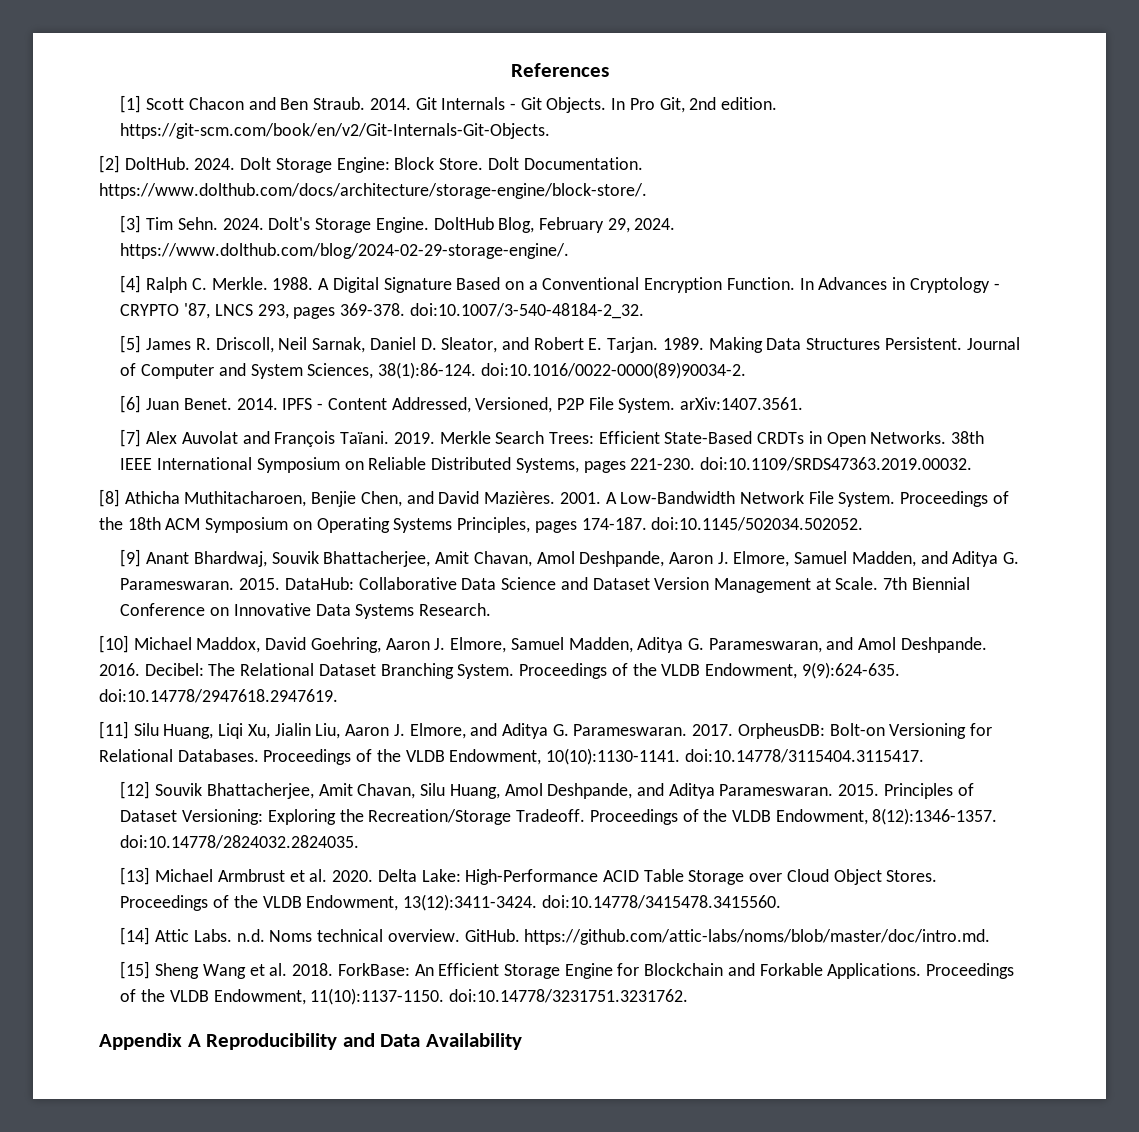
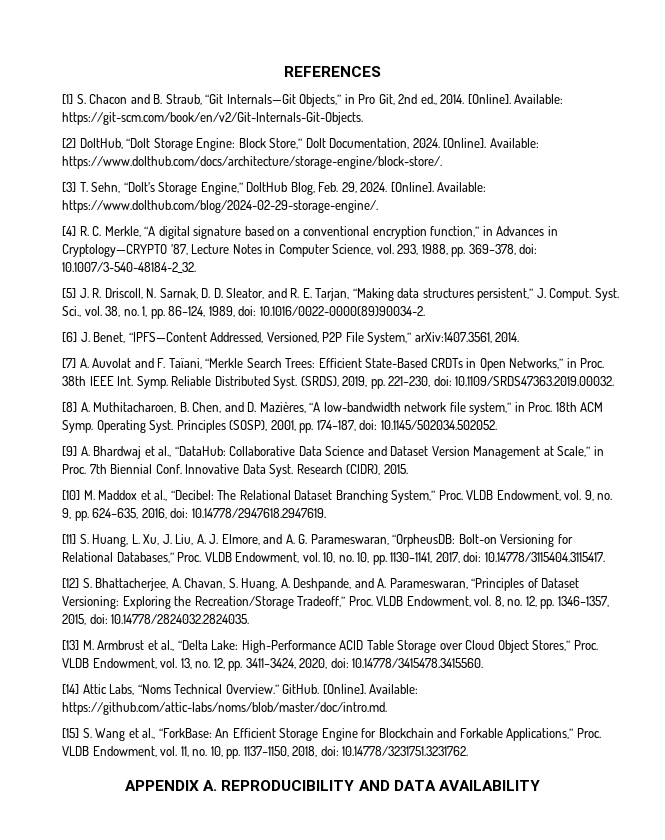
- References
+ REFERENCES
- [1] Scott Chacon and Ben Straub. 2014. Git Internals - Git Objects. In Pro Git, 2nd edition. https://git-scm.com/book/en/v2/Git-Internals-Git-Objects.
- [2] DoltHub. 2024. Dolt Storage Engine: Block Store. Dolt Documentation. https://www.dolthub.com/docs/architecture/storage-engine/block-store/.
- [3] Tim Sehn. 2024. Dolt's Storage Engine. DoltHub Blog, February 29, 2024. https://www.dolthub.com/blog/2024-02-29-storage-engine/.
+ [1] S. Chacon and B. Straub, “Git Internals—Git Objects,” in Pro Git, 2nd ed., 2014. [Online]. Available: https://git-scm.com/book/en/v2/Git-Internals-Git-Objects.
+ [2] DoltHub, “Dolt Storage Engine: Block Store,” Dolt Documentation, 2024. [Online]. Available: https://www.dolthub.com/docs/architecture/storage-engine/block-store/.
+ [3] T. Sehn, “Dolt’s Storage Engine,” DoltHub Blog, Feb. 29, 2024. [Online]. Available: https://www.dolthub.com/blog/2024-02-29-storage-engine/.
- [4] Ralph C. Merkle. 1988. A Digital Signature Based on a Conventional Encryption Function. In Advances in Cryptology - CRYPTO '87, LNCS 293, pages 369-378. doi:10.1007/3-540-48184-2_32.
+ [4] R. C. Merkle, “A digital signature based on a conventional encryption function,” in Advances in Cryptology—CRYPTO ’87, Lecture Notes in Computer Science, vol. 293, 1988, pp. 369–378, doi: 10.1007/3-540-48184-2_32.
- [5] James R. Driscoll, Neil Sarnak, Daniel D. Sleator, and Robert E. Tarjan. 1989. Making Data Structures Persistent. Journal of Computer and System Sciences, 38(1):86-124. doi:10.1016/0022-0000(89)90034-2.
- [6] Juan Benet. 2014. IPFS - Content Addressed, Versioned, P2P File System. arXiv:1407.3561.
+ [5] J. R. Driscoll, N. Sarnak, D. D. Sleator, and R. E. Tarjan, “Making data structures persistent,” J. Comput. Syst. Sci., vol. 38, no. 1, pp. 86–124, 1989, doi: 10.1016/0022-0000(89)90034-2.
+ [6] J. Benet, “IPFS—Content Addressed, Versioned, P2P File System,” arXiv:1407.3561, 2014.
- [7] Alex Auvolat and François Taïani. 2019. Merkle Search Trees: Efficient State-Based CRDTs in Open Networks. 38th IEEE International Symposium on Reliable Distributed Systems, pages 221-230. doi:10.1109/SRDS47363.2019.00032.
- [8] Athicha Muthitacharoen, Benjie Chen, and David Mazières. 2001. A Low-Bandwidth Network File System. Proceedings of the 18th ACM Symposium on Operating Systems Principles, pages 174-187. doi:10.1145/502034.502052.
- [9] Anant Bhardwaj, Souvik Bhattacherjee, Amit Chavan, Amol Deshpande, Aaron J. Elmore, Samuel Madden, and Aditya G. Parameswaran. 2015. DataHub: Collaborative Data Science and Dataset Version Management at Scale. 7th Biennial Conference on Innovative Data Systems Research.
- [10] Michael Maddox, David Goehring, Aaron J. Elmore, Samuel Madden, Aditya G. Parameswaran, and Amol Deshpande. 2016. Decibel: The Relational Dataset Branching System. Proceedings of the VLDB Endowment, 9(9):624-635. doi:10.14778/2947618.2947619.
- [11] Silu Huang, Liqi Xu, Jialin Liu, Aaron J. Elmore, and Aditya G. Parameswaran. 2017. OrpheusDB: Bolt-on Versioning for Relational Databases. Proceedings of the VLDB Endowment, 10(10):1130-1141. doi:10.14778/3115404.3115417.
- [12] Souvik Bhattacherjee, Amit Chavan, Silu Huang, Amol Deshpande, and Aditya Parameswaran. 2015. Principles of Dataset Versioning: Exploring the Recreation/Storage Tradeoff. Proceedings of the VLDB Endowment, 8(12):1346-1357. doi:10.14778/2824032.2824035.
+ [7] A. Auvolat and F. Taïani, “Merkle Search Trees: Efficient State-Based CRDTs in Open Networks,” in Proc. 38th IEEE Int. Symp. Reliable Distributed Syst. (SRDS), 2019, pp. 221–230, doi: 10.1109/SRDS47363.2019.00032.
+ [8] A. Muthitacharoen, B. Chen, and D. Mazières, “A low-bandwidth network file system,” in Proc. 18th ACM Symp. Operating Syst. Principles (SOSP), 2001, pp. 174–187, doi: 10.1145/502034.502052.
+ [9] A. Bhardwaj et al., “DataHub: Collaborative Data Science and Dataset Version Management at Scale,” in Proc. 7th Biennial Conf. Innovative Data Syst. Research (CIDR), 2015.
+ [10] M. Maddox et al., “Decibel: The Relational Dataset Branching System,” Proc. VLDB Endowment, vol. 9, no. 9, pp. 624–635, 2016, doi: 10.14778/2947618.2947619.
+ [11] S. Huang, L. Xu, J. Liu, A. J. Elmore, and A. G. Parameswaran, “OrpheusDB: Bolt-on Versioning for Relational Databases,” Proc. VLDB Endowment, vol. 10, no. 10, pp. 1130–1141, 2017, doi: 10.14778/3115404.3115417.
+ [12] S. Bhattacherjee, A. Chavan, S. Huang, A. Deshpande, and A. Parameswaran, “Principles of Dataset Versioning: Exploring the Recreation/Storage Tradeoff,” Proc. VLDB Endowment, vol. 8, no. 12, pp. 1346–1357, 2015, doi: 10.14778/2824032.2824035.
- [13] Michael Armbrust et al. 2020. Delta Lake: High-Performance ACID Table Storage over Cloud Object Stores. Proceedings of the VLDB Endowment, 13(12):3411-3424. doi:10.14778/3415478.3415560.
- [14] Attic Labs. n.d. Noms technical overview. GitHub. https://github.com/attic-labs/noms/blob/master/doc/intro.md.
+ [13] M. Armbrust et al., “Delta Lake: High-Performance ACID Table Storage over Cloud Object Stores,” Proc. VLDB Endowment, vol. 13, no. 12, pp. 3411–3424, 2020, doi: 10.14778/3415478.3415560.
+ [14] Attic Labs, “Noms Technical Overview.” GitHub. [Online]. Available: https://github.com/attic-labs/noms/blob/master/doc/intro.md.
- [15] Sheng Wang et al. 2018. ForkBase: An Efficient Storage Engine for Blockchain and Forkable Applications. Proceedings of the VLDB Endowment, 11(10):1137-1150. doi:10.14778/3231751.3231762.
- Appendix A Reproducibility and Data Availability
+ [15] S. Wang et al., “ForkBase: An Efficient Storage Engine for Blockchain and Forkable Applications,” Proc. VLDB Endowment, vol. 11, no. 10, pp. 1137–1150, 2018, doi: 10.14778/3231751.3231762.
+ APPENDIX A. REPRODUCIBILITY AND DATA AVAILABILITY

